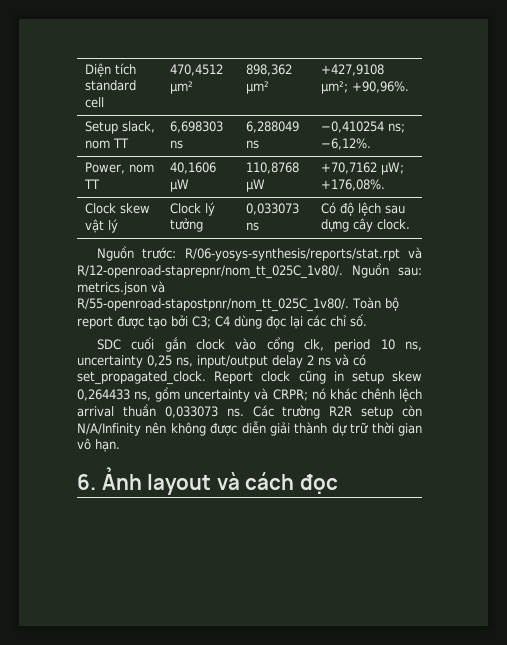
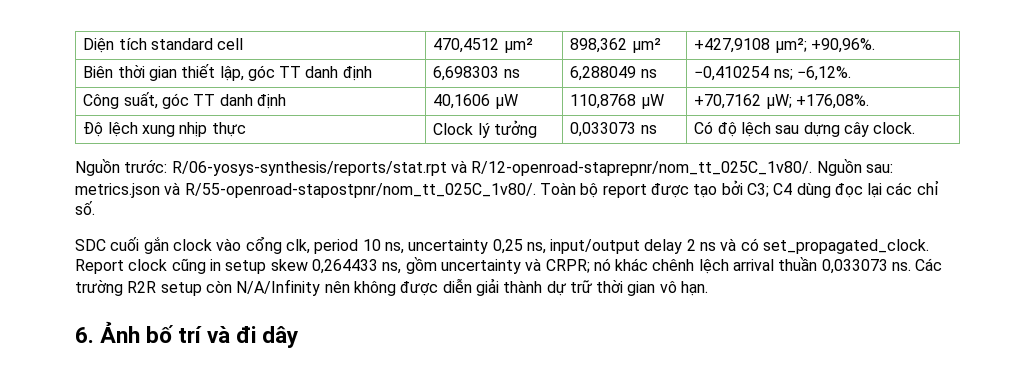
- Setup slack, nom TT | 6,698303 ns | 6,288049 ns | −0,410254 ns; −6,12%.
+ Biên thời gian thiết lập, góc TT danh định | 6,698303 ns | 6,288049 ns | −0,410254 ns; −6,12%.
- Power, nom TT | 40,1606 µW | 110,8768 µW | +70,7162 µW; +176,08%.
+ Công suất, góc TT danh định | 40,1606 µW | 110,8768 µW | +70,7162 µW; +176,08%.
- Clock skew vật lý | Clock lý tưởng | 0,033073 ns | Có độ lệch sau dựng cây clock.
+ Độ lệch xung nhịp thực | Clock lý tưởng | 0,033073 ns | Có độ lệch sau dựng cây clock.
- 6. Ảnh layout và cách đọc
+ 6. Ảnh bố trí và đi dây

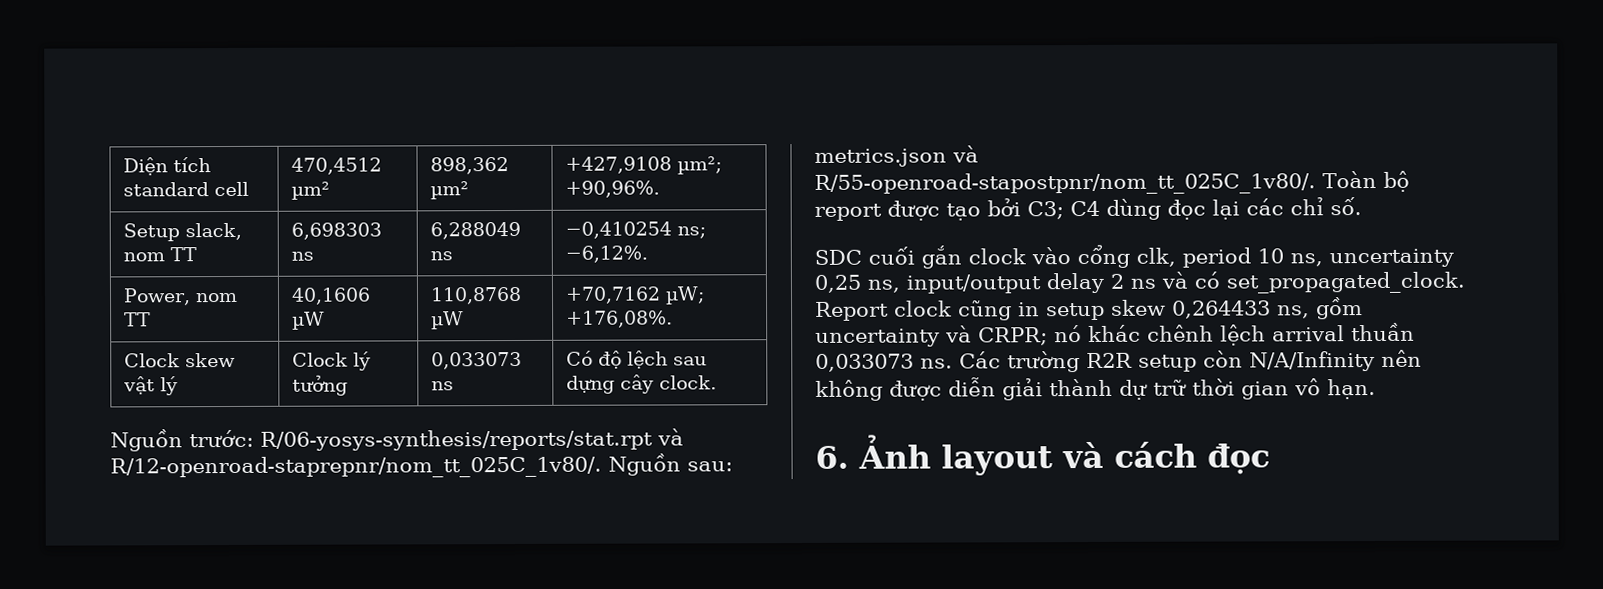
- Biên thời gian thiết lập, góc TT danh định | 6,698303 ns | 6,288049 ns | −0,410254 ns; −6,12%.
+ Setup slack, nom TT | 6,698303 ns | 6,288049 ns | −0,410254 ns; −6,12%.
- Công suất, góc TT danh định | 40,1606 µW | 110,8768 µW | +70,7162 µW; +176,08%.
+ Power, nom TT | 40,1606 µW | 110,8768 µW | +70,7162 µW; +176,08%.
- Độ lệch xung nhịp thực | Clock lý tưởng | 0,033073 ns | Có độ lệch sau dựng cây clock.
+ Clock skew vật lý | Clock lý tưởng | 0,033073 ns | Có độ lệch sau dựng cây clock.
- 6. Ảnh bố trí và đi dây
+ 6. Ảnh layout và cách đọc

